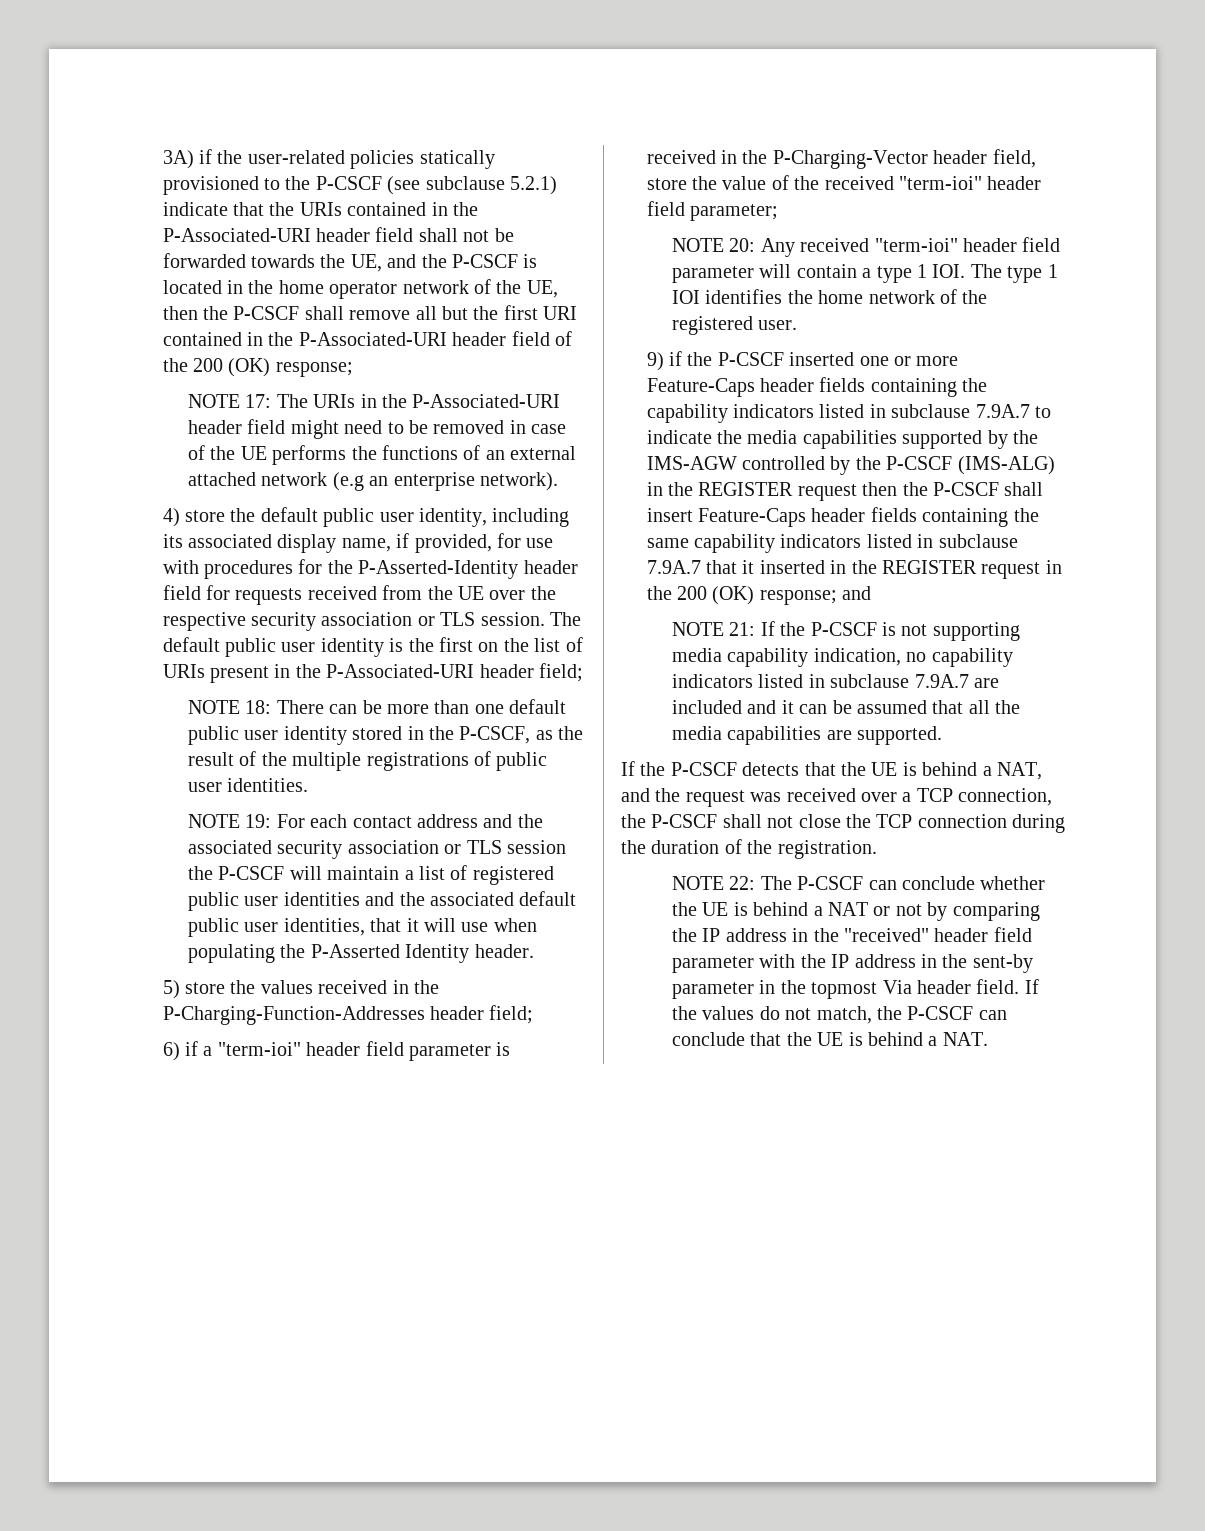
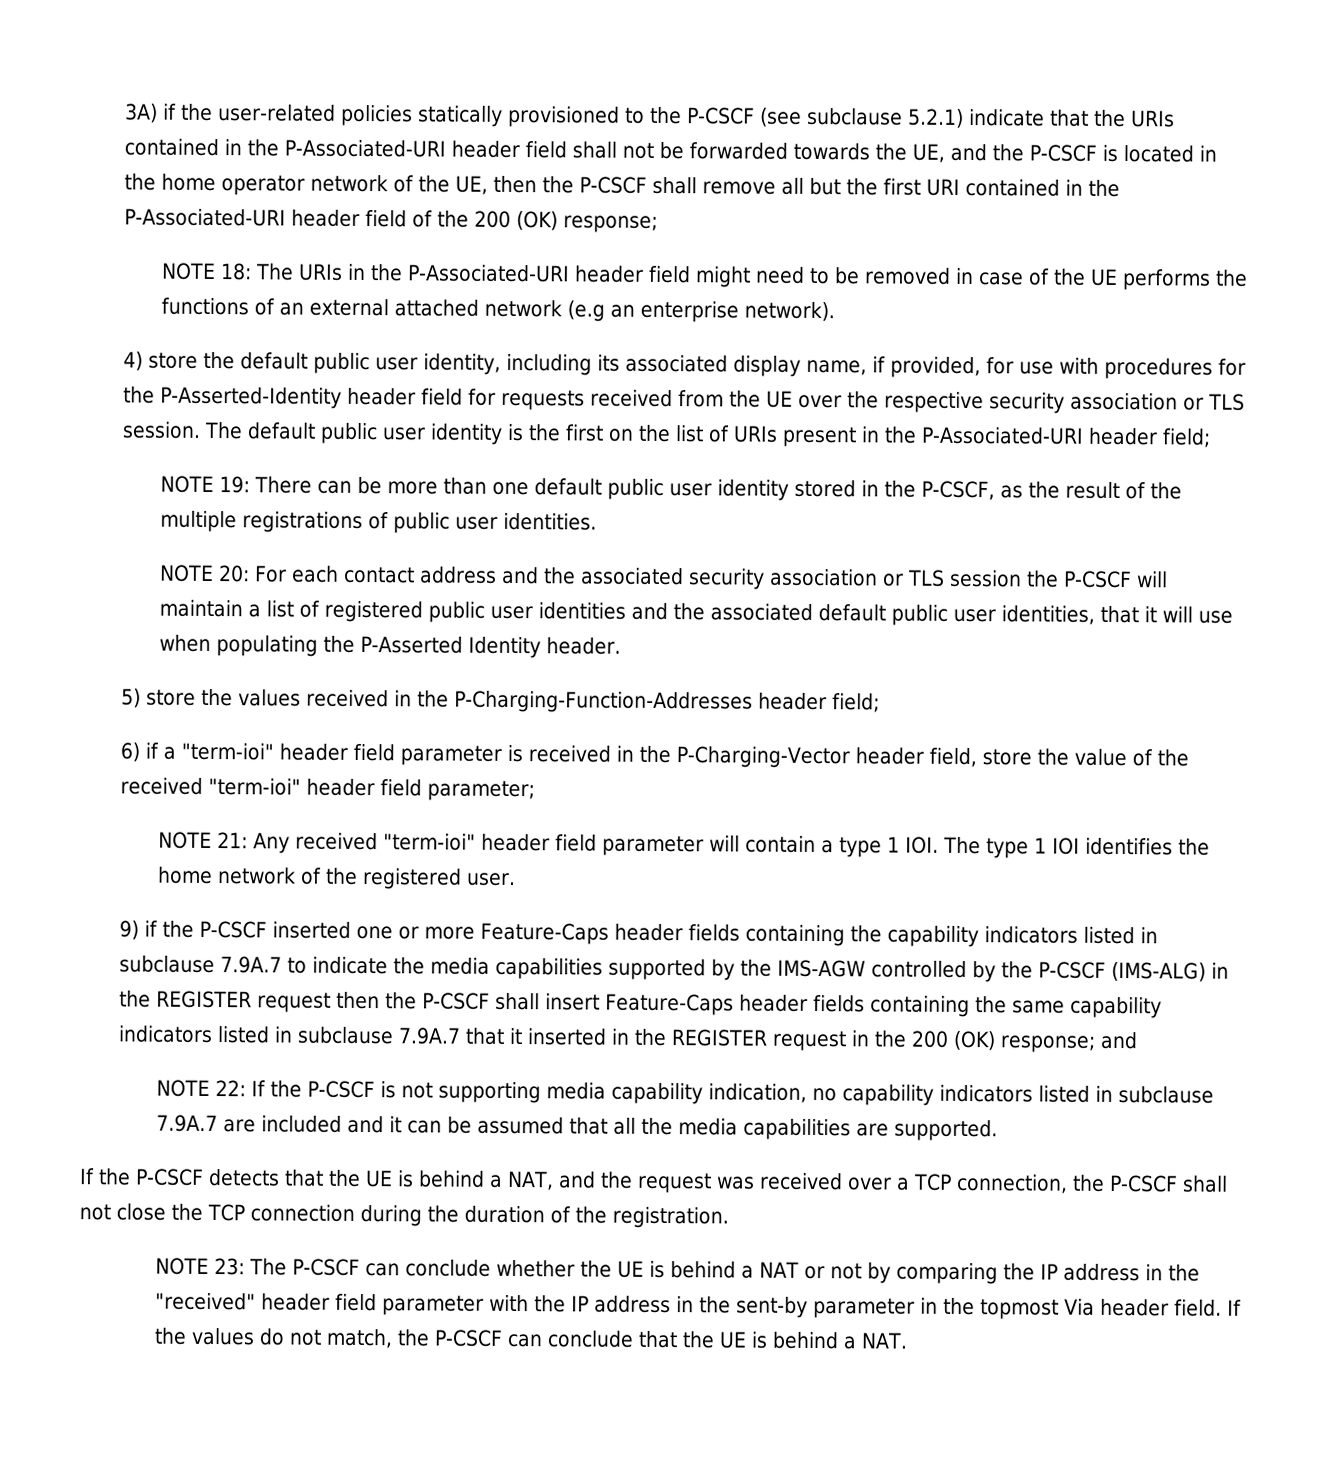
- NOTE 17: The URIs in the P-Associated-URI header field might need to be removed in case of the UE performs the functions of an external attached network (e.g an enterprise network).
+ NOTE 18: The URIs in the P-Associated-URI header field might need to be removed in case of the UE performs the functions of an external attached network (e.g an enterprise network).
- NOTE 18: There can be more than one default public user identity stored in the P-CSCF, as the result of the multiple registrations of public user identities.
+ NOTE 19: There can be more than one default public user identity stored in the P-CSCF, as the result of the multiple registrations of public user identities.
- NOTE 19: For each contact address and the associated security association or TLS session the P-CSCF will maintain a list of registered public user identities and the associated default public user identities, that it will use when populating the P-Asserted Identity header.
+ NOTE 20: For each contact address and the associated security association or TLS session the P-CSCF will maintain a list of registered public user identities and the associated default public user identities, that it will use when populating the P-Asserted Identity header.
- NOTE 20: Any received "term-ioi" header field parameter will contain a type 1 IOI. The type 1 IOI identifies the home network of the registered user.
+ NOTE 21: Any received "term-ioi" header field parameter will contain a type 1 IOI. The type 1 IOI identifies the home network of the registered user.
- NOTE 21: If the P-CSCF is not supporting media capability indication, no capability indicators listed in subclause 7.9A.7 are included and it can be assumed that all the media capabilities are supported.
+ NOTE 22: If the P-CSCF is not supporting media capability indication, no capability indicators listed in subclause 7.9A.7 are included and it can be assumed that all the media capabilities are supported.
- NOTE 22: The P-CSCF can conclude whether the UE is behind a NAT or not by comparing the IP address in the "received" header field parameter with the IP address in the sent-by parameter in the topmost Via header field.
+ NOTE 23: The P-CSCF can conclude whether the UE is behind a NAT or not by comparing the IP address in the "received" header field parameter with the IP address in the sent-by parameter in the topmost Via header field.

